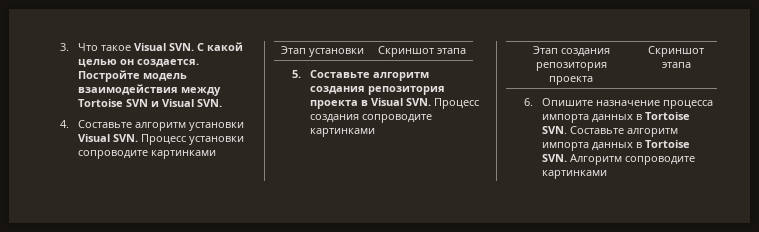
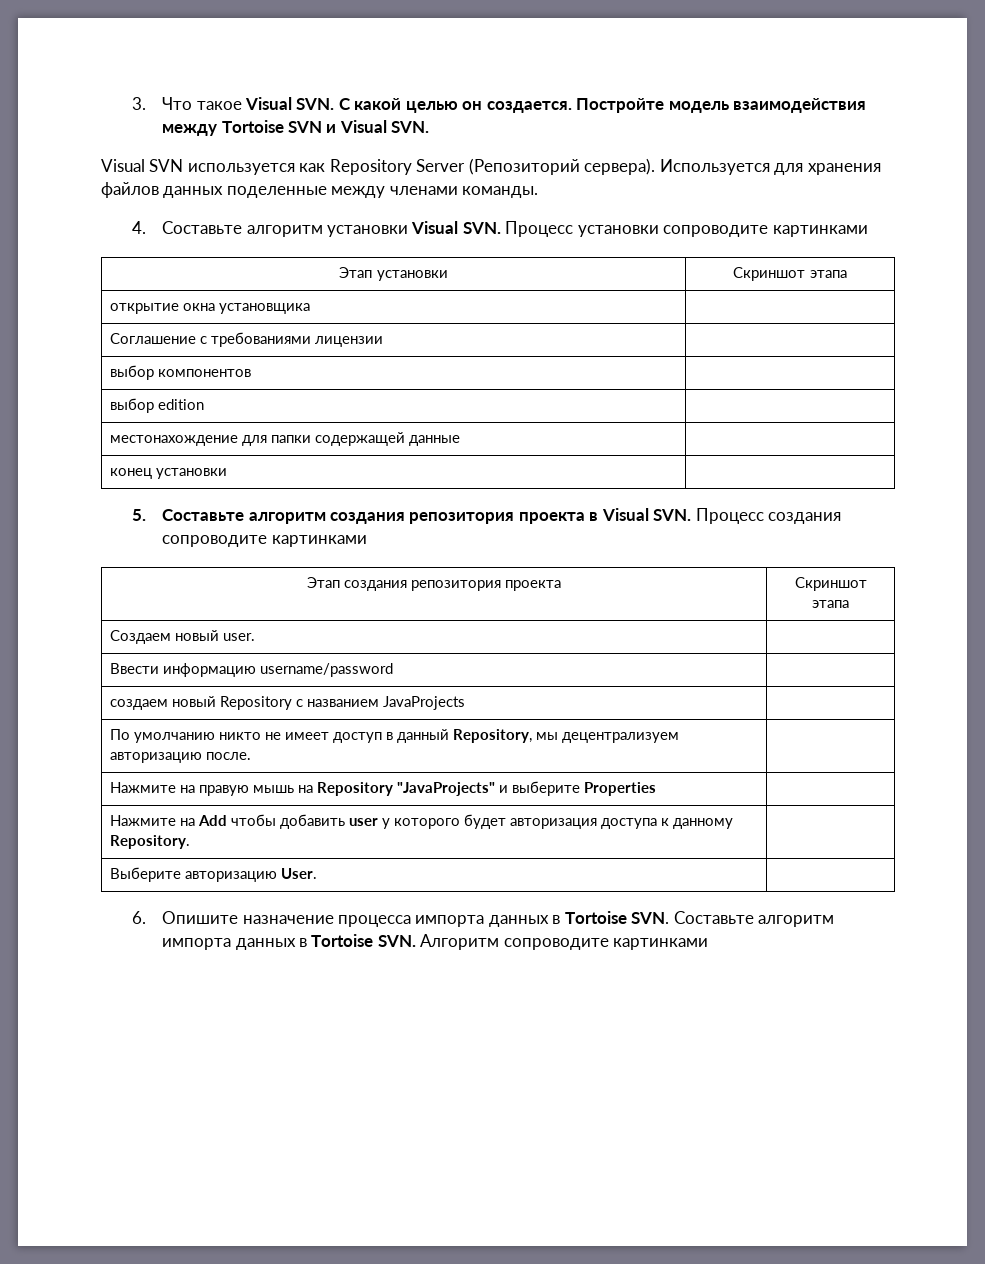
+ Visual SVN используется как Repository Server (Репозиторий сервера). Используется для хранения файлов данных поделенные между членами команды.
+ открытие окна установщика |
+ Соглашение с требованиями лицензии |
+ выбор компонентов |
+ выбор edition |
+ местонахождение для папки содержащей данные |
+ конец установки |
+ Создаем новый user. |
+ Ввести информацию username/password |
+ создаем новый Repository с названием JavaProjects |
+ По умолчанию никто не имеет доступ в данный Repository, мы децентрализуем авторизацию после. |
+ Нажмите на правую мышь на Repository "JavaProjects" и выберите Properties |
+ Нажмите на Add чтобы добавить user у которого будет авторизация доступа к данному Repository. |
+ Выберите авторизацию User. |

